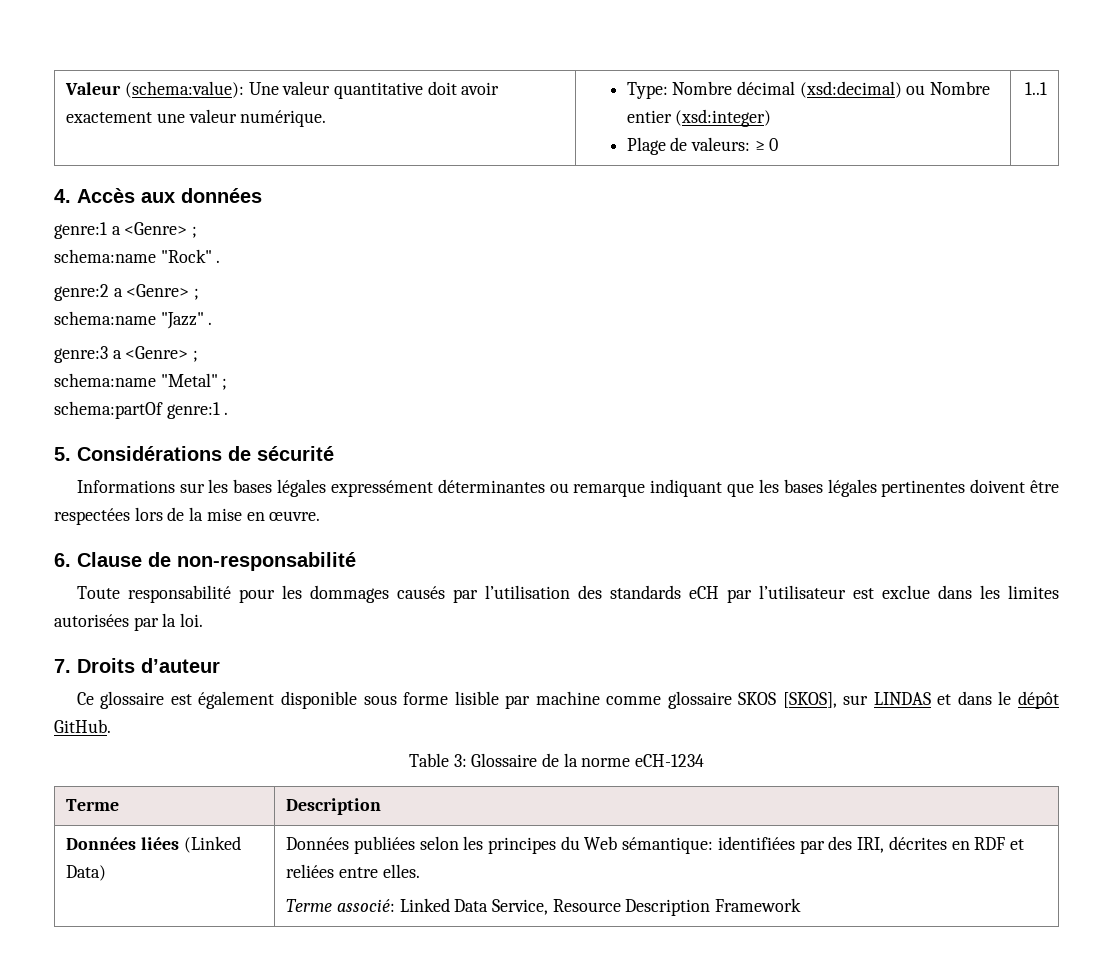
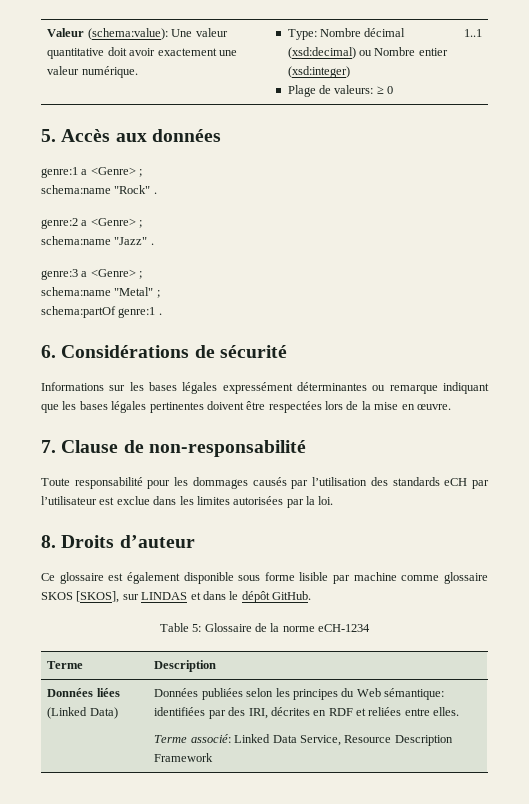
- 4. Accès aux données
+ 5. Accès aux données
- 5. Considérations de sécurité
+ 6. Considérations de sécurité
- 6. Clause de non-responsabilité
+ 7. Clause de non-responsabilité
- 7. Droits d’auteur
+ 8. Droits d’auteur
- Table 3: Glossaire de la norme eCH-1234
+ Table 5: Glossaire de la norme eCH-1234

